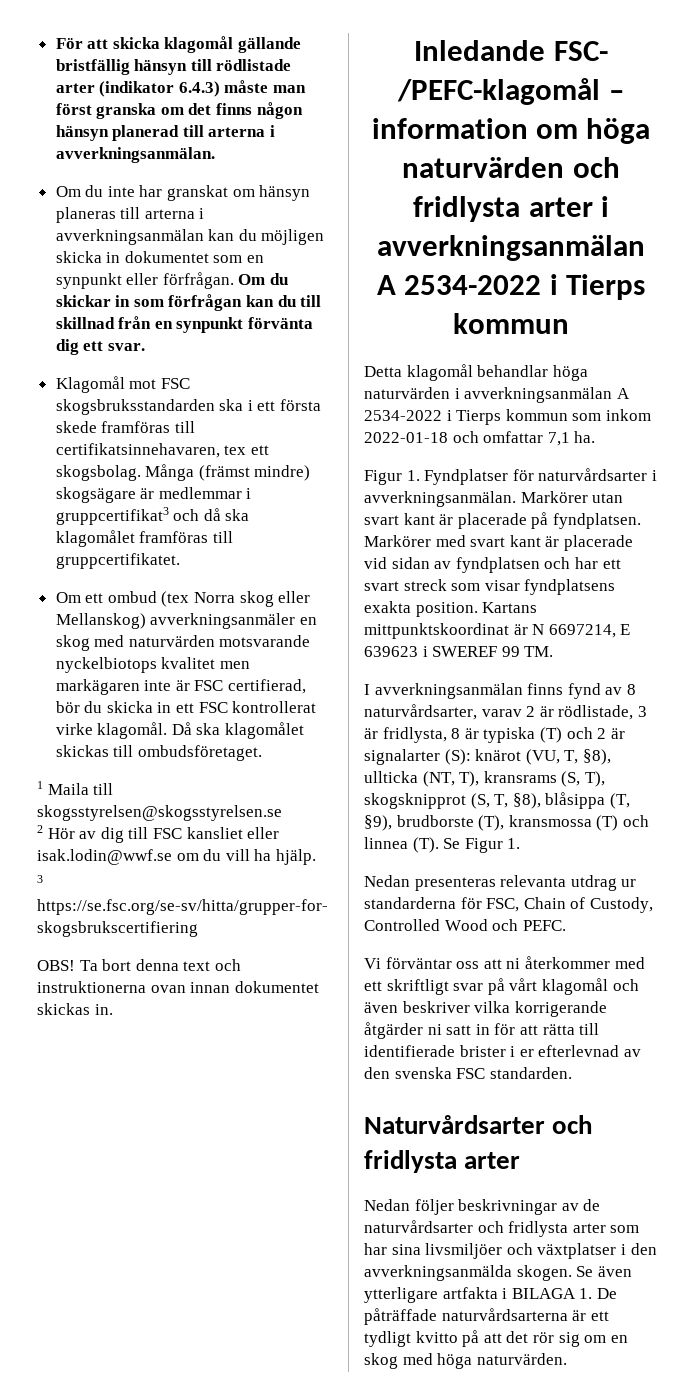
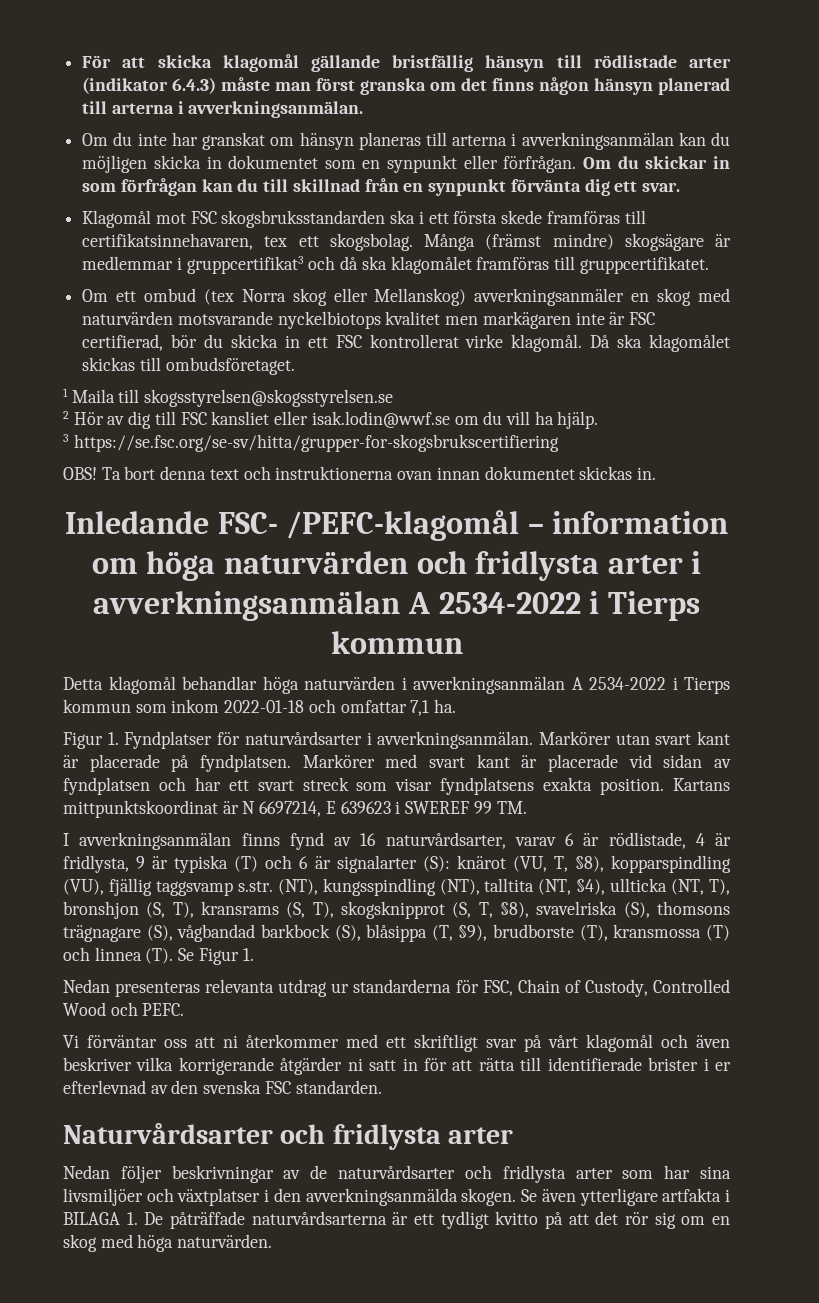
- I avverkningsanmälan finns fynd av 8 naturvårdsarter, varav 2 är rödlistade, 3 är fridlysta, 8 är typiska (T) och 2 är signalarter (S): knärot (VU, T, §8), ullticka (NT, T), kransrams (S, T), skogsknipprot (S, T, §8), blåsippa (T, §9), brudborste (T), kransmossa (T) och linnea (T). Se Figur 1.
+ I avverkningsanmälan finns fynd av 16 naturvårdsarter, varav 6 är rödlistade, 4 är fridlysta, 9 är typiska (T) och 6 är signalarter (S): knärot (VU, T, §8), kopparspindling (VU), fjällig taggsvamp s.str. (NT), kungsspindling (NT), talltita (NT, §4), ullticka (NT, T), bronshjon (S, T), kransrams (S, T), skogsknipprot (S, T, §8), svavelriska (S), thomsons trägnagare (S), vågbandad barkbock (S), blåsippa (T, §9), brudborste (T), kransmossa (T) och linnea (T). Se Figur 1.

